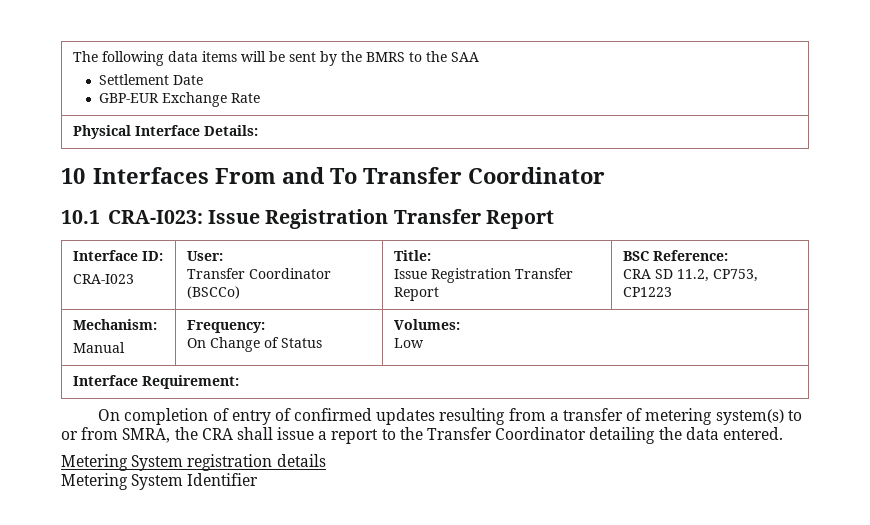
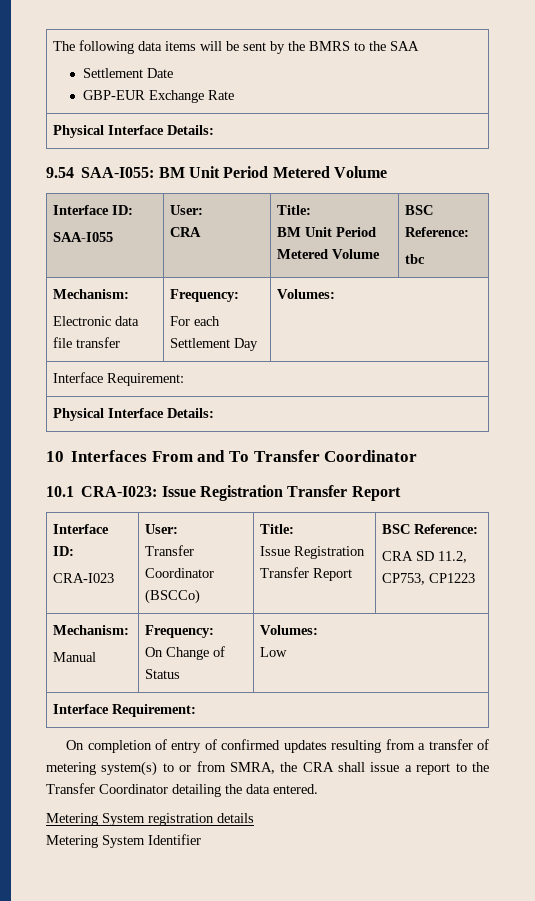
+ 9.54 SAA-I055: BM Unit Period Metered Volume
+ Interface ID:
+ SAA-I055 | User:
+ CRA | Title:
+ BM Unit Period Metered Volume | BSC Reference:
+ tbc
+ Mechanism:
+ Electronic data file transfer | Frequency:
+ For each Settlement Day | Volumes:
+ Interface Requirement:
+ Physical Interface Details:

